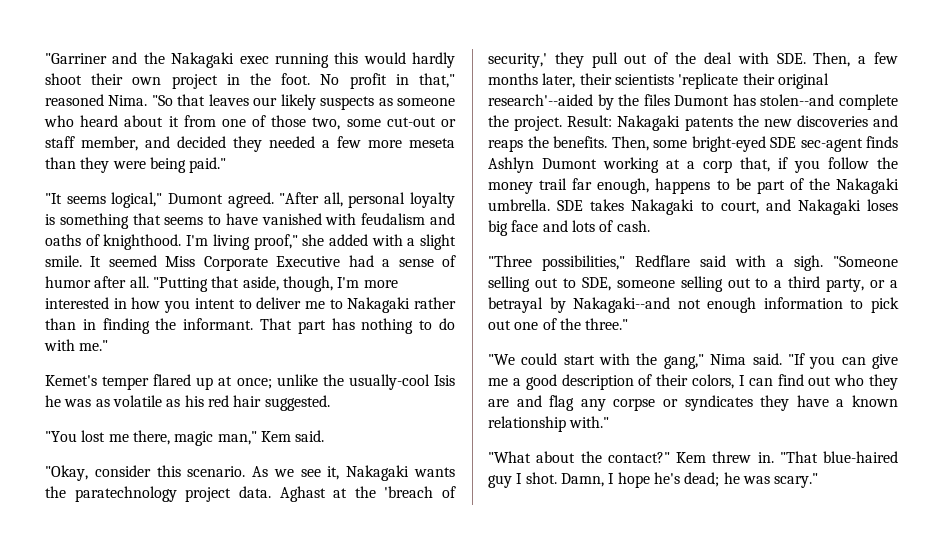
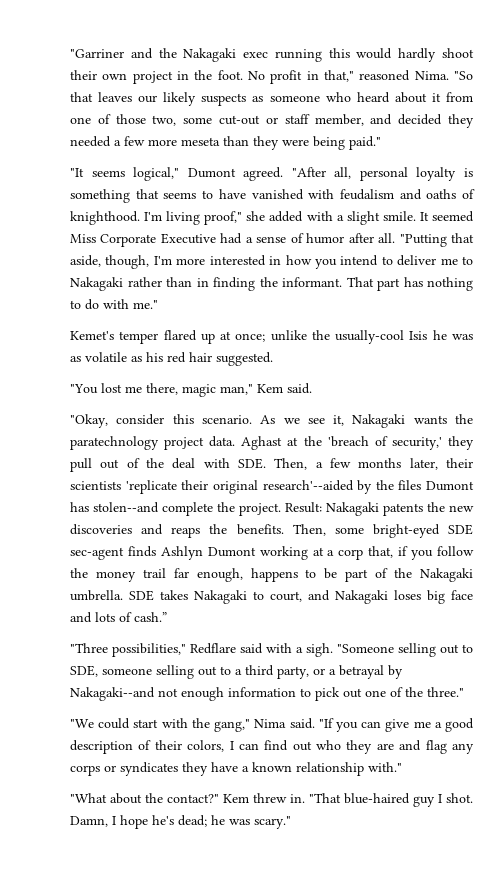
- "Putting that aside, though, I'm more interested in how you intent to deliver me to Nakagaki rather than in finding the informant.
+ "Putting that aside, though, I'm more interested in how you intend to deliver me to Nakagaki rather than in finding the informant.
- SDE takes Nakagaki to court, and Nakagaki loses big face and lots of cash.
+ SDE takes Nakagaki to court, and Nakagaki loses big face and lots of cash.”
- "If you can give me a good description of their colors, I can find out who they are and flag any corpse or syndicates they have a known relationship with."
+ "If you can give me a good description of their colors, I can find out who they are and flag any corps or syndicates they have a known relationship with."

